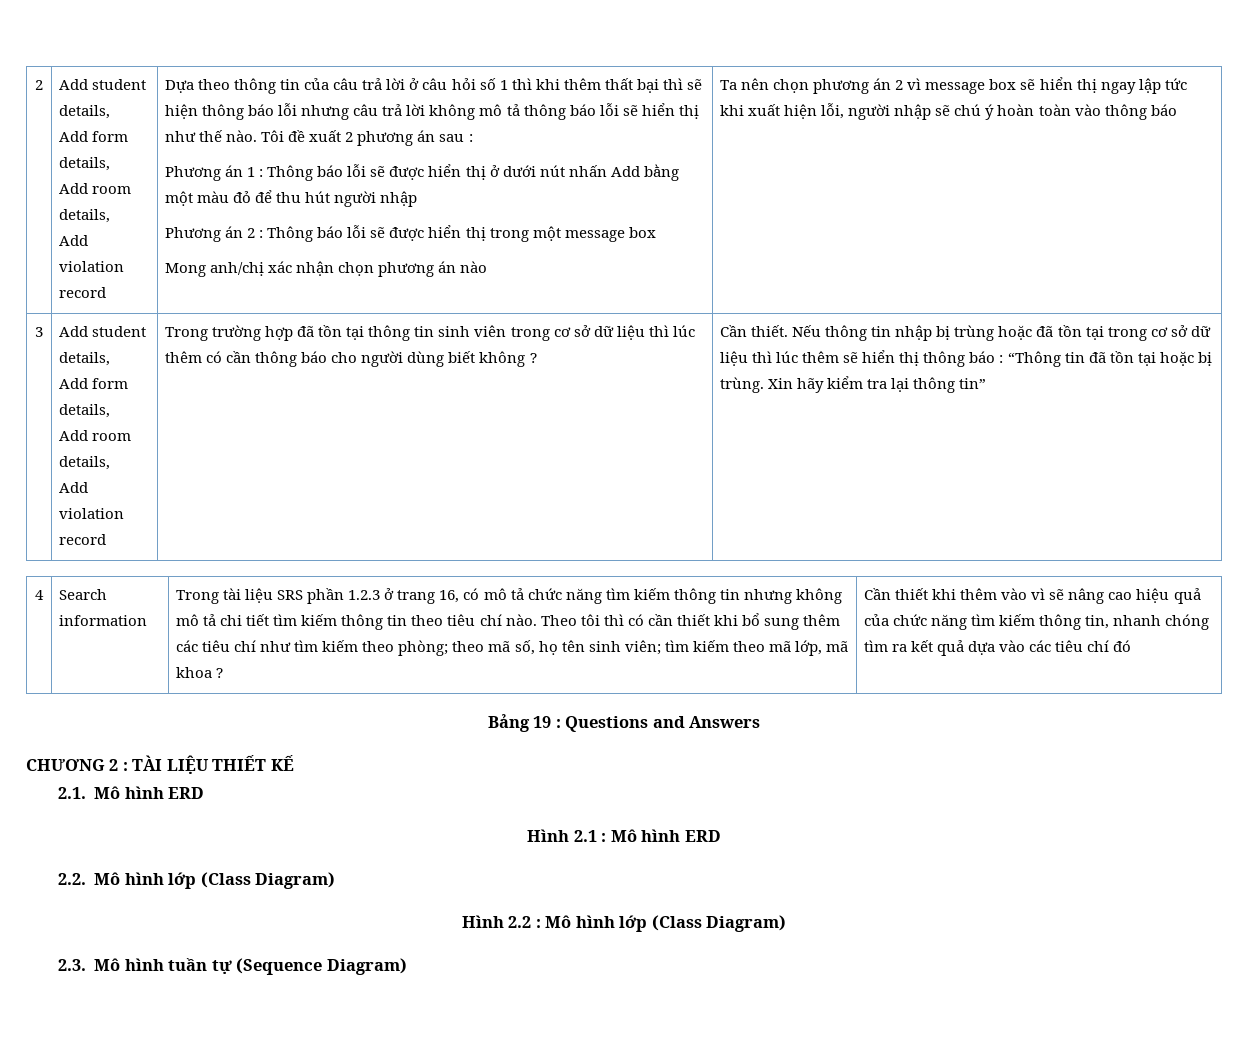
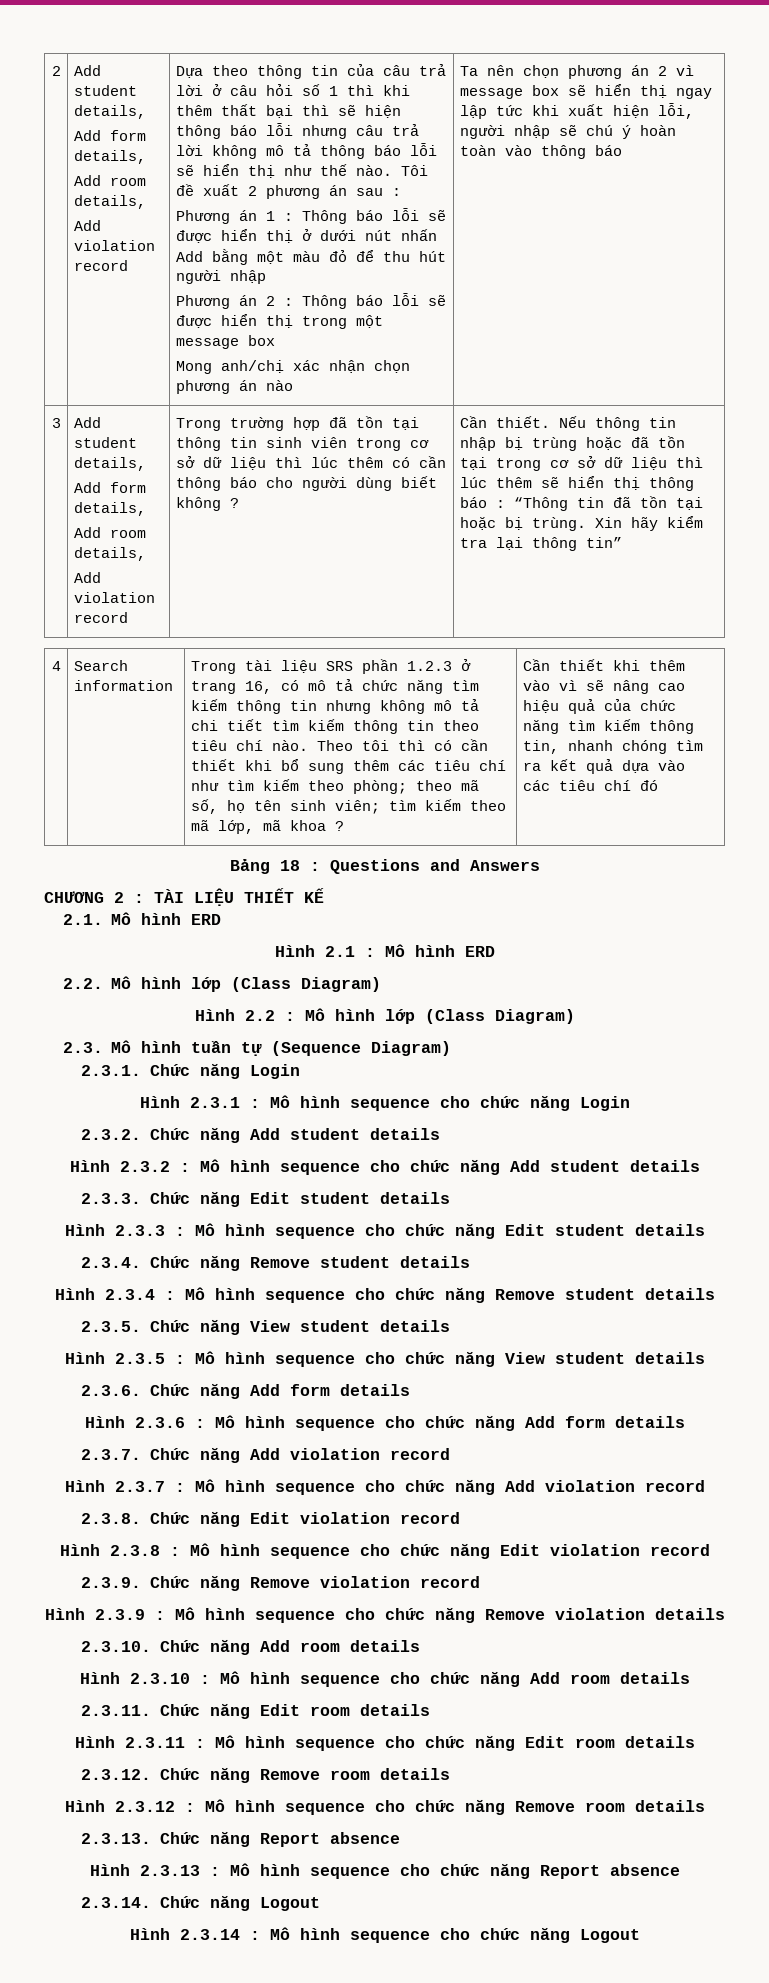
- Bảng 19 : Questions and Answers
+ Bảng 18 : Questions and Answers
+ 2.3.1. Chức năng Login
+ Hình 2.3.1 : Mô hình sequence cho chức năng Login
+ 2.3.2. Chức năng Add student details
+ Hình 2.3.2 : Mô hình sequence cho chức năng Add student details
+ 2.3.3. Chức năng Edit student details
+ Hình 2.3.3 : Mô hình sequence cho chức năng Edit student details
+ 2.3.4. Chức năng Remove student details
+ Hình 2.3.4 : Mô hình sequence cho chức năng Remove student details
+ 2.3.5. Chức năng View student details
+ Hình 2.3.5 : Mô hình sequence cho chức năng View student details
+ 2.3.6. Chức năng Add form details
+ Hình 2.3.6 : Mô hình sequence cho chức năng Add form details
+ 2.3.7. Chức năng Add violation record
+ Hình 2.3.7 : Mô hình sequence cho chức năng Add violation record
+ 2.3.8. Chức năng Edit violation record
+ Hình 2.3.8 : Mô hình sequence cho chức năng Edit violation record
+ 2.3.9. Chức năng Remove violation record
+ Hình 2.3.9 : Mô hình sequence cho chức năng Remove violation details
+ 2.3.10. Chức năng Add room details
+ Hình 2.3.10 : Mô hình sequence cho chức năng Add room details
+ 2.3.11. Chức năng Edit room details
+ Hình 2.3.11 : Mô hình sequence cho chức năng Edit room details
+ 2.3.12. Chức năng Remove room details
+ Hình 2.3.12 : Mô hình sequence cho chức năng Remove room details
+ 2.3.13. Chức năng Report absence
+ Hình 2.3.13 : Mô hình sequence cho chức năng Report absence
+ 2.3.14. Chức năng Logout
+ Hình 2.3.14 : Mô hình sequence cho chức năng Logout

